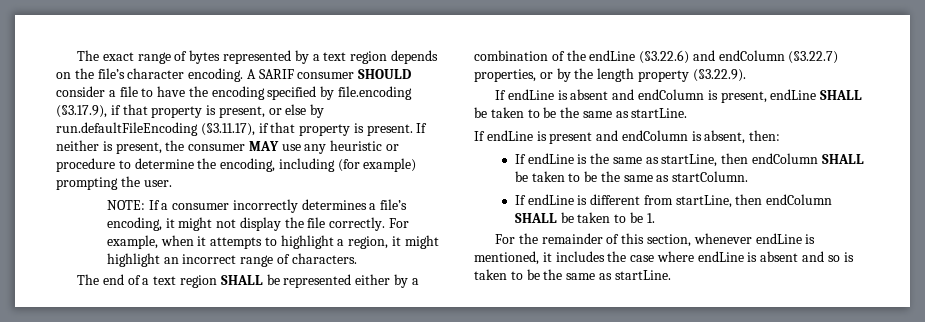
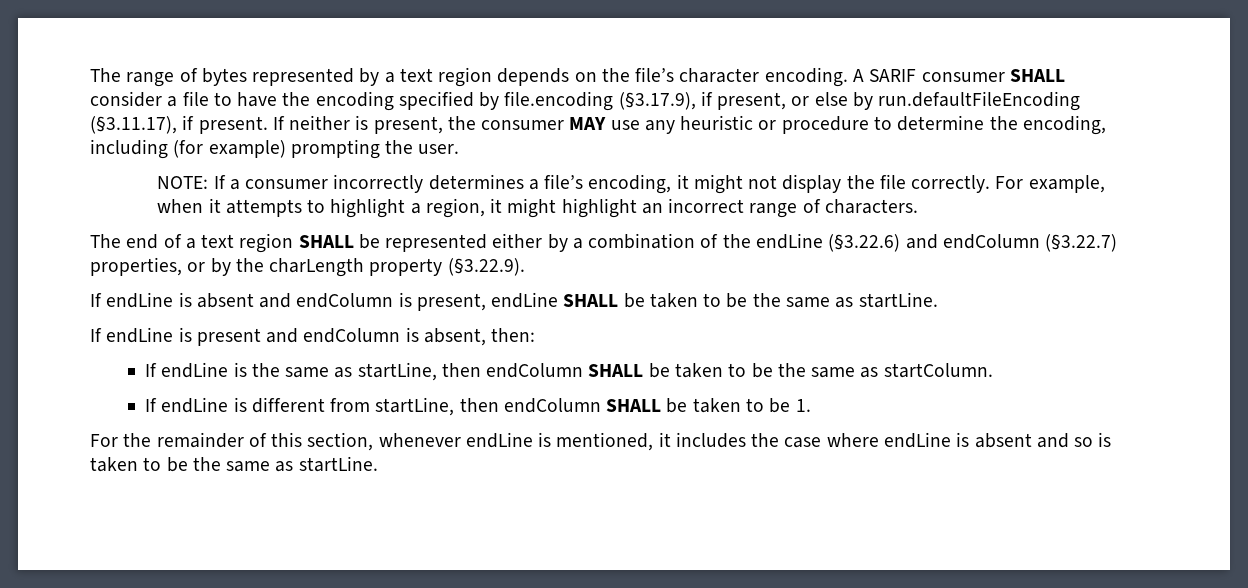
- The exact range of bytes represented by a text region depends on the file’s character encoding.
+ The range of bytes represented by a text region depends on the file’s character encoding.
- A SARIF consumer SHOULD consider a file to have the encoding specified by file.encoding (§3.17.9), if that property is present, or else by run.defaultFileEncoding (§3.11.17), if that property is present.
+ A SARIF consumer SHALL consider a file to have the encoding specified by file.encoding (§3.17.9), if present, or else by run.defaultFileEncoding (§3.11.17), if present.
- The end of a text region SHALL be represented either by a combination of the endLine (§3.22.6) and endColumn (§3.22.7) properties, or by the length property (§3.22.9).
+ The end of a text region SHALL be represented either by a combination of the endLine (§3.22.6) and endColumn (§3.22.7) properties, or by the charLength property (§3.22.9).

